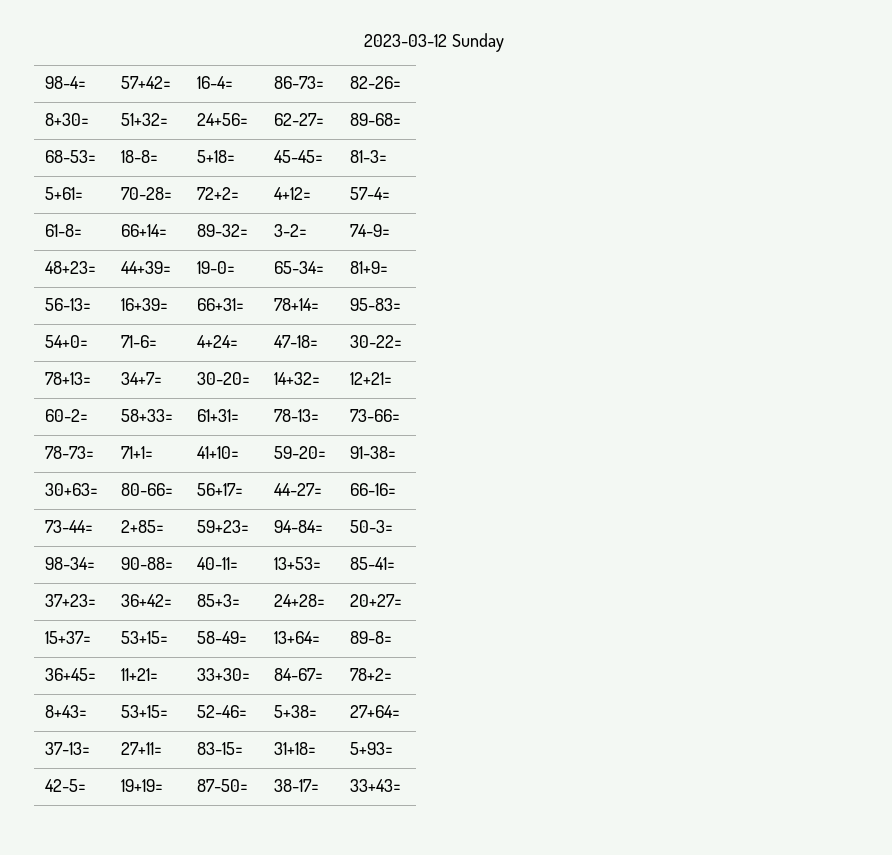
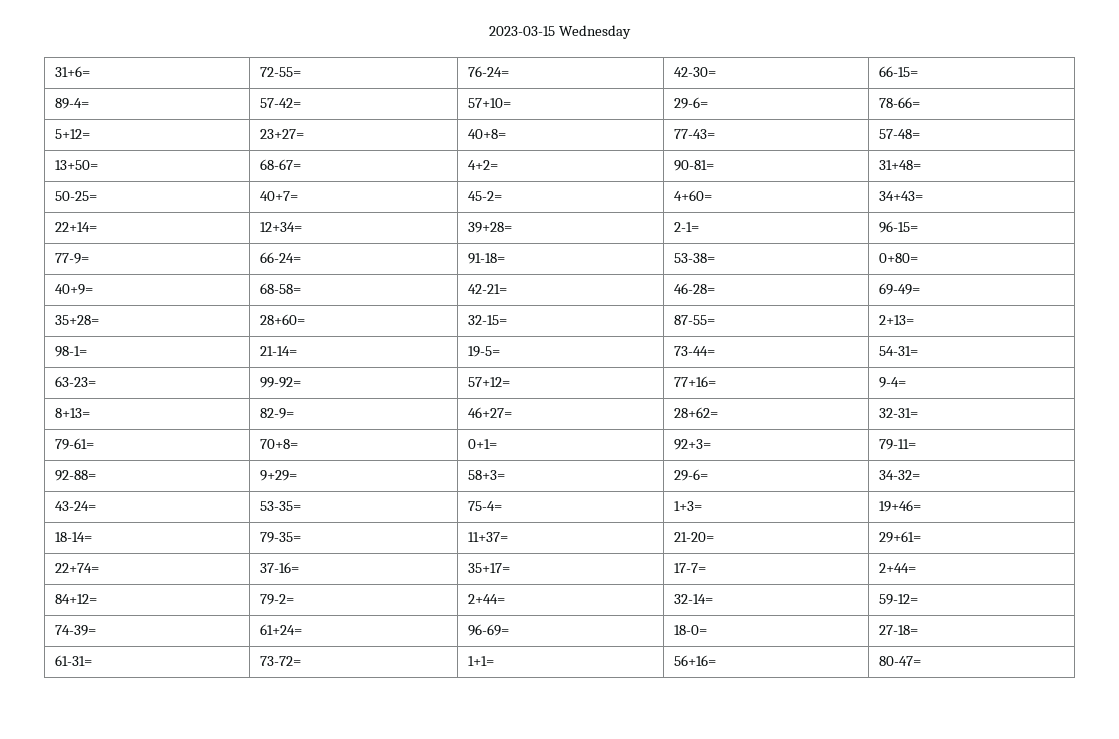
- 2023-03-12 Sunday
- 98-4= | 57+42= | 16-4= | 86-73= | 82-26=
- 8+30= | 51+32= | 24+56= | 62-27= | 89-68=
- 68-53= | 18-8= | 5+18= | 45-45= | 81-3=
- 5+61= | 70-28= | 72+2= | 4+12= | 57-4=
- 61-8= | 66+14= | 89-32= | 3-2= | 74-9=
- 48+23= | 44+39= | 19-0= | 65-34= | 81+9=
- 56-13= | 16+39= | 66+31= | 78+14= | 95-83=
- 54+0= | 71-6= | 4+24= | 47-18= | 30-22=
- 78+13= | 34+7= | 30-20= | 14+32= | 12+21=
- 60-2= | 58+33= | 61+31= | 78-13= | 73-66=
- 78-73= | 71+1= | 41+10= | 59-20= | 91-38=
- 30+63= | 80-66= | 56+17= | 44-27= | 66-16=
- 73-44= | 2+85= | 59+23= | 94-84= | 50-3=
- 98-34= | 90-88= | 40-11= | 13+53= | 85-41=
- 37+23= | 36+42= | 85+3= | 24+28= | 20+27=
- 15+37= | 53+15= | 58-49= | 13+64= | 89-8=
- 36+45= | 11+21= | 33+30= | 84-67= | 78+2=
- 8+43= | 53+15= | 52-46= | 5+38= | 27+64=
- 37-13= | 27+11= | 83-15= | 31+18= | 5+93=
- 42-5= | 19+19= | 87-50= | 38-17= | 33+43=
+ 2023-03-15 Wednesday
+ 31+6= | 72-55= | 76-24= | 42-30= | 66-15=
+ 89-4= | 57-42= | 57+10= | 29-6= | 78-66=
+ 5+12= | 23+27= | 40+8= | 77-43= | 57-48=
+ 13+50= | 68-67= | 4+2= | 90-81= | 31+48=
+ 50-25= | 40+7= | 45-2= | 4+60= | 34+43=
+ 22+14= | 12+34= | 39+28= | 2-1= | 96-15=
+ 77-9= | 66-24= | 91-18= | 53-38= | 0+80=
+ 40+9= | 68-58= | 42-21= | 46-28= | 69-49=
+ 35+28= | 28+60= | 32-15= | 87-55= | 2+13=
+ 98-1= | 21-14= | 19-5= | 73-44= | 54-31=
+ 63-23= | 99-92= | 57+12= | 77+16= | 9-4=
+ 8+13= | 82-9= | 46+27= | 28+62= | 32-31=
+ 79-61= | 70+8= | 0+1= | 92+3= | 79-11=
+ 92-88= | 9+29= | 58+3= | 29-6= | 34-32=
+ 43-24= | 53-35= | 75-4= | 1+3= | 19+46=
+ 18-14= | 79-35= | 11+37= | 21-20= | 29+61=
+ 22+74= | 37-16= | 35+17= | 17-7= | 2+44=
+ 84+12= | 79-2= | 2+44= | 32-14= | 59-12=
+ 74-39= | 61+24= | 96-69= | 18-0= | 27-18=
+ 61-31= | 73-72= | 1+1= | 56+16= | 80-47=

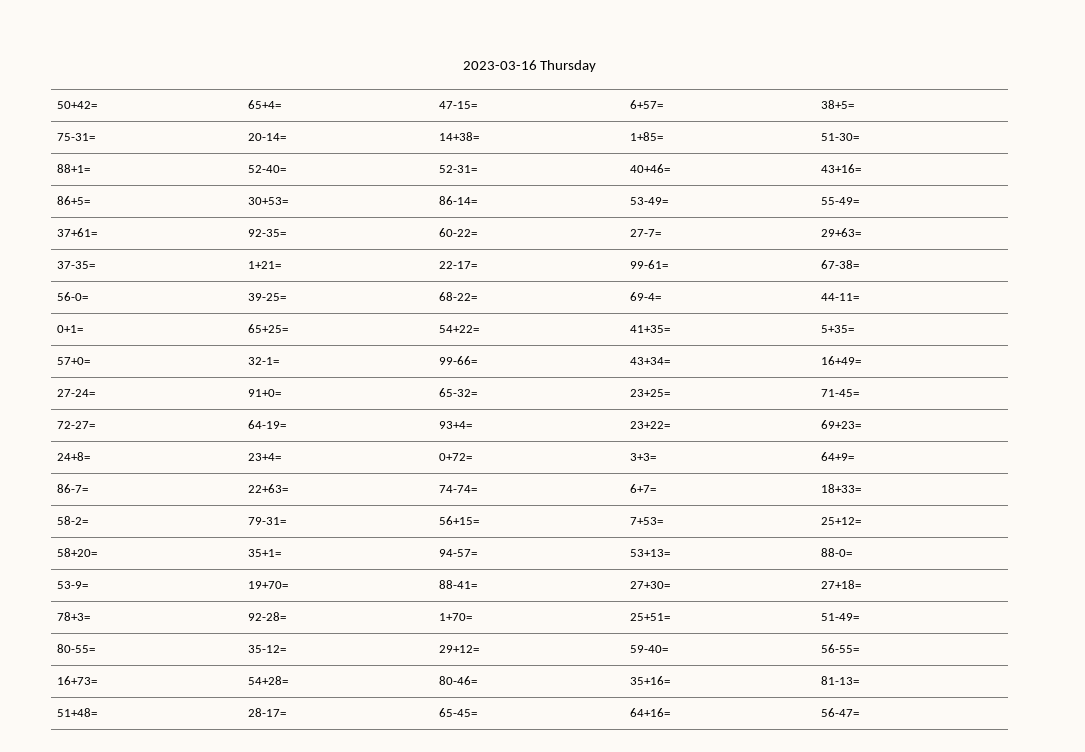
- 2023-03-15 Wednesday
- 31+6= | 72-55= | 76-24= | 42-30= | 66-15=
- 89-4= | 57-42= | 57+10= | 29-6= | 78-66=
- 5+12= | 23+27= | 40+8= | 77-43= | 57-48=
- 13+50= | 68-67= | 4+2= | 90-81= | 31+48=
- 50-25= | 40+7= | 45-2= | 4+60= | 34+43=
- 22+14= | 12+34= | 39+28= | 2-1= | 96-15=
- 77-9= | 66-24= | 91-18= | 53-38= | 0+80=
- 40+9= | 68-58= | 42-21= | 46-28= | 69-49=
- 35+28= | 28+60= | 32-15= | 87-55= | 2+13=
- 98-1= | 21-14= | 19-5= | 73-44= | 54-31=
- 63-23= | 99-92= | 57+12= | 77+16= | 9-4=
- 8+13= | 82-9= | 46+27= | 28+62= | 32-31=
- 79-61= | 70+8= | 0+1= | 92+3= | 79-11=
- 92-88= | 9+29= | 58+3= | 29-6= | 34-32=
- 43-24= | 53-35= | 75-4= | 1+3= | 19+46=
- 18-14= | 79-35= | 11+37= | 21-20= | 29+61=
- 22+74= | 37-16= | 35+17= | 17-7= | 2+44=
- 84+12= | 79-2= | 2+44= | 32-14= | 59-12=
- 74-39= | 61+24= | 96-69= | 18-0= | 27-18=
- 61-31= | 73-72= | 1+1= | 56+16= | 80-47=
+ 2023-03-16 Thursday
+ 50+42= | 65+4= | 47-15= | 6+57= | 38+5=
+ 75-31= | 20-14= | 14+38= | 1+85= | 51-30=
+ 88+1= | 52-40= | 52-31= | 40+46= | 43+16=
+ 86+5= | 30+53= | 86-14= | 53-49= | 55-49=
+ 37+61= | 92-35= | 60-22= | 27-7= | 29+63=
+ 37-35= | 1+21= | 22-17= | 99-61= | 67-38=
+ 56-0= | 39-25= | 68-22= | 69-4= | 44-11=
+ 0+1= | 65+25= | 54+22= | 41+35= | 5+35=
+ 57+0= | 32-1= | 99-66= | 43+34= | 16+49=
+ 27-24= | 91+0= | 65-32= | 23+25= | 71-45=
+ 72-27= | 64-19= | 93+4= | 23+22= | 69+23=
+ 24+8= | 23+4= | 0+72= | 3+3= | 64+9=
+ 86-7= | 22+63= | 74-74= | 6+7= | 18+33=
+ 58-2= | 79-31= | 56+15= | 7+53= | 25+12=
+ 58+20= | 35+1= | 94-57= | 53+13= | 88-0=
+ 53-9= | 19+70= | 88-41= | 27+30= | 27+18=
+ 78+3= | 92-28= | 1+70= | 25+51= | 51-49=
+ 80-55= | 35-12= | 29+12= | 59-40= | 56-55=
+ 16+73= | 54+28= | 80-46= | 35+16= | 81-13=
+ 51+48= | 28-17= | 65-45= | 64+16= | 56-47=

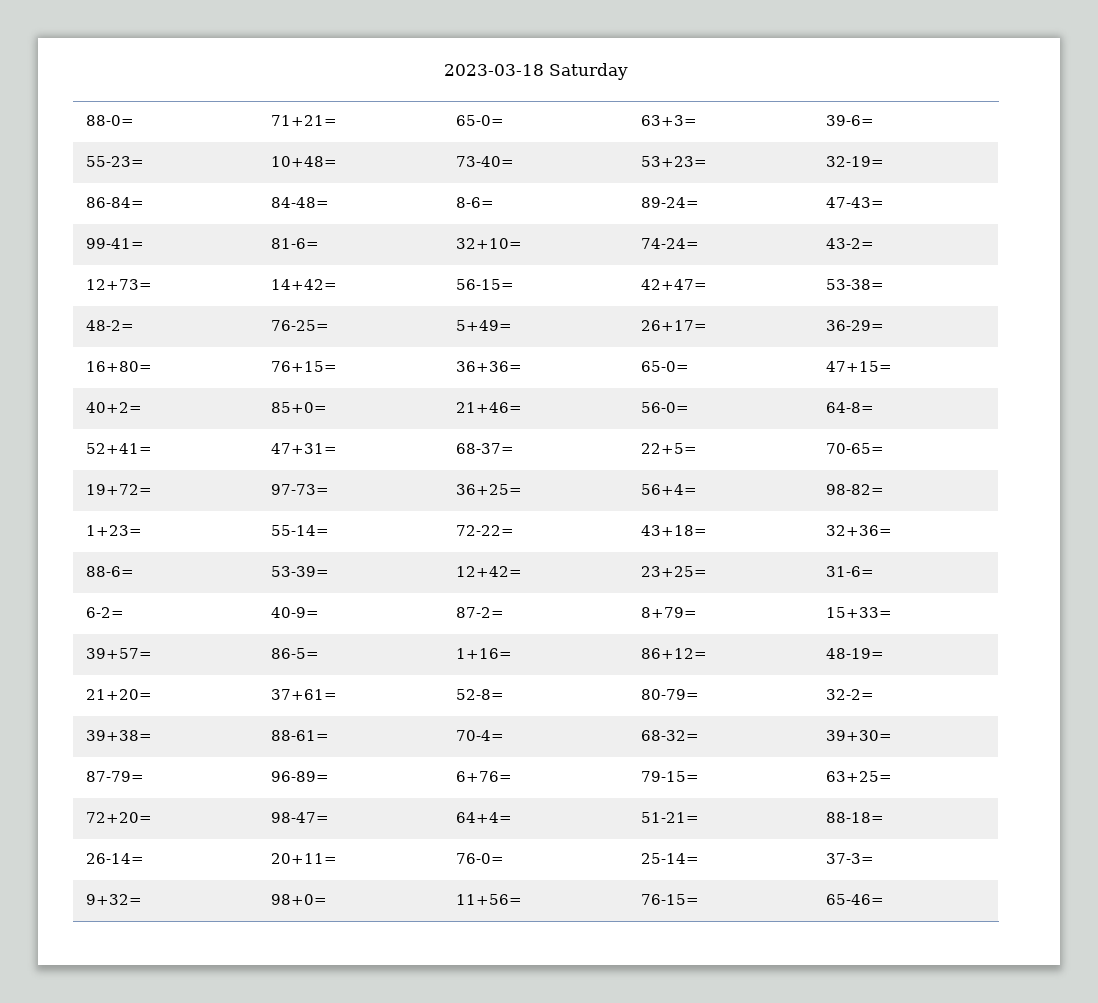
- 2023-03-16 Thursday
- 50+42= | 65+4= | 47-15= | 6+57= | 38+5=
- 75-31= | 20-14= | 14+38= | 1+85= | 51-30=
- 88+1= | 52-40= | 52-31= | 40+46= | 43+16=
- 86+5= | 30+53= | 86-14= | 53-49= | 55-49=
- 37+61= | 92-35= | 60-22= | 27-7= | 29+63=
- 37-35= | 1+21= | 22-17= | 99-61= | 67-38=
- 56-0= | 39-25= | 68-22= | 69-4= | 44-11=
- 0+1= | 65+25= | 54+22= | 41+35= | 5+35=
- 57+0= | 32-1= | 99-66= | 43+34= | 16+49=
- 27-24= | 91+0= | 65-32= | 23+25= | 71-45=
- 72-27= | 64-19= | 93+4= | 23+22= | 69+23=
- 24+8= | 23+4= | 0+72= | 3+3= | 64+9=
- 86-7= | 22+63= | 74-74= | 6+7= | 18+33=
- 58-2= | 79-31= | 56+15= | 7+53= | 25+12=
- 58+20= | 35+1= | 94-57= | 53+13= | 88-0=
- 53-9= | 19+70= | 88-41= | 27+30= | 27+18=
- 78+3= | 92-28= | 1+70= | 25+51= | 51-49=
- 80-55= | 35-12= | 29+12= | 59-40= | 56-55=
- 16+73= | 54+28= | 80-46= | 35+16= | 81-13=
- 51+48= | 28-17= | 65-45= | 64+16= | 56-47=
+ 2023-03-18 Saturday
+ 88-0= | 71+21= | 65-0= | 63+3= | 39-6=
+ 55-23= | 10+48= | 73-40= | 53+23= | 32-19=
+ 86-84= | 84-48= | 8-6= | 89-24= | 47-43=
+ 99-41= | 81-6= | 32+10= | 74-24= | 43-2=
+ 12+73= | 14+42= | 56-15= | 42+47= | 53-38=
+ 48-2= | 76-25= | 5+49= | 26+17= | 36-29=
+ 16+80= | 76+15= | 36+36= | 65-0= | 47+15=
+ 40+2= | 85+0= | 21+46= | 56-0= | 64-8=
+ 52+41= | 47+31= | 68-37= | 22+5= | 70-65=
+ 19+72= | 97-73= | 36+25= | 56+4= | 98-82=
+ 1+23= | 55-14= | 72-22= | 43+18= | 32+36=
+ 88-6= | 53-39= | 12+42= | 23+25= | 31-6=
+ 6-2= | 40-9= | 87-2= | 8+79= | 15+33=
+ 39+57= | 86-5= | 1+16= | 86+12= | 48-19=
+ 21+20= | 37+61= | 52-8= | 80-79= | 32-2=
+ 39+38= | 88-61= | 70-4= | 68-32= | 39+30=
+ 87-79= | 96-89= | 6+76= | 79-15= | 63+25=
+ 72+20= | 98-47= | 64+4= | 51-21= | 88-18=
+ 26-14= | 20+11= | 76-0= | 25-14= | 37-3=
+ 9+32= | 98+0= | 11+56= | 76-15= | 65-46=

